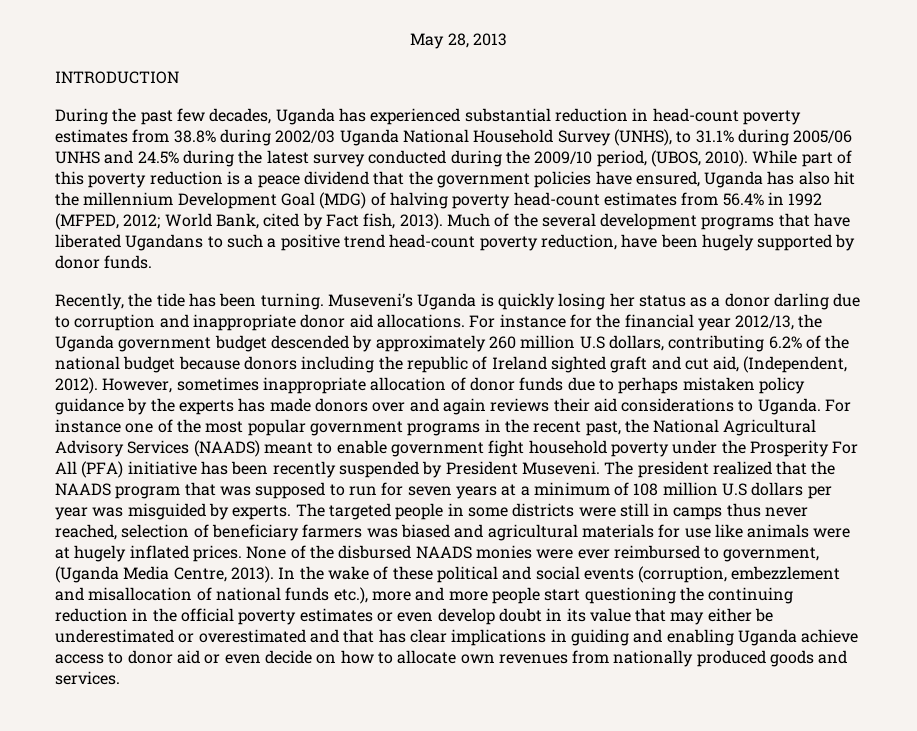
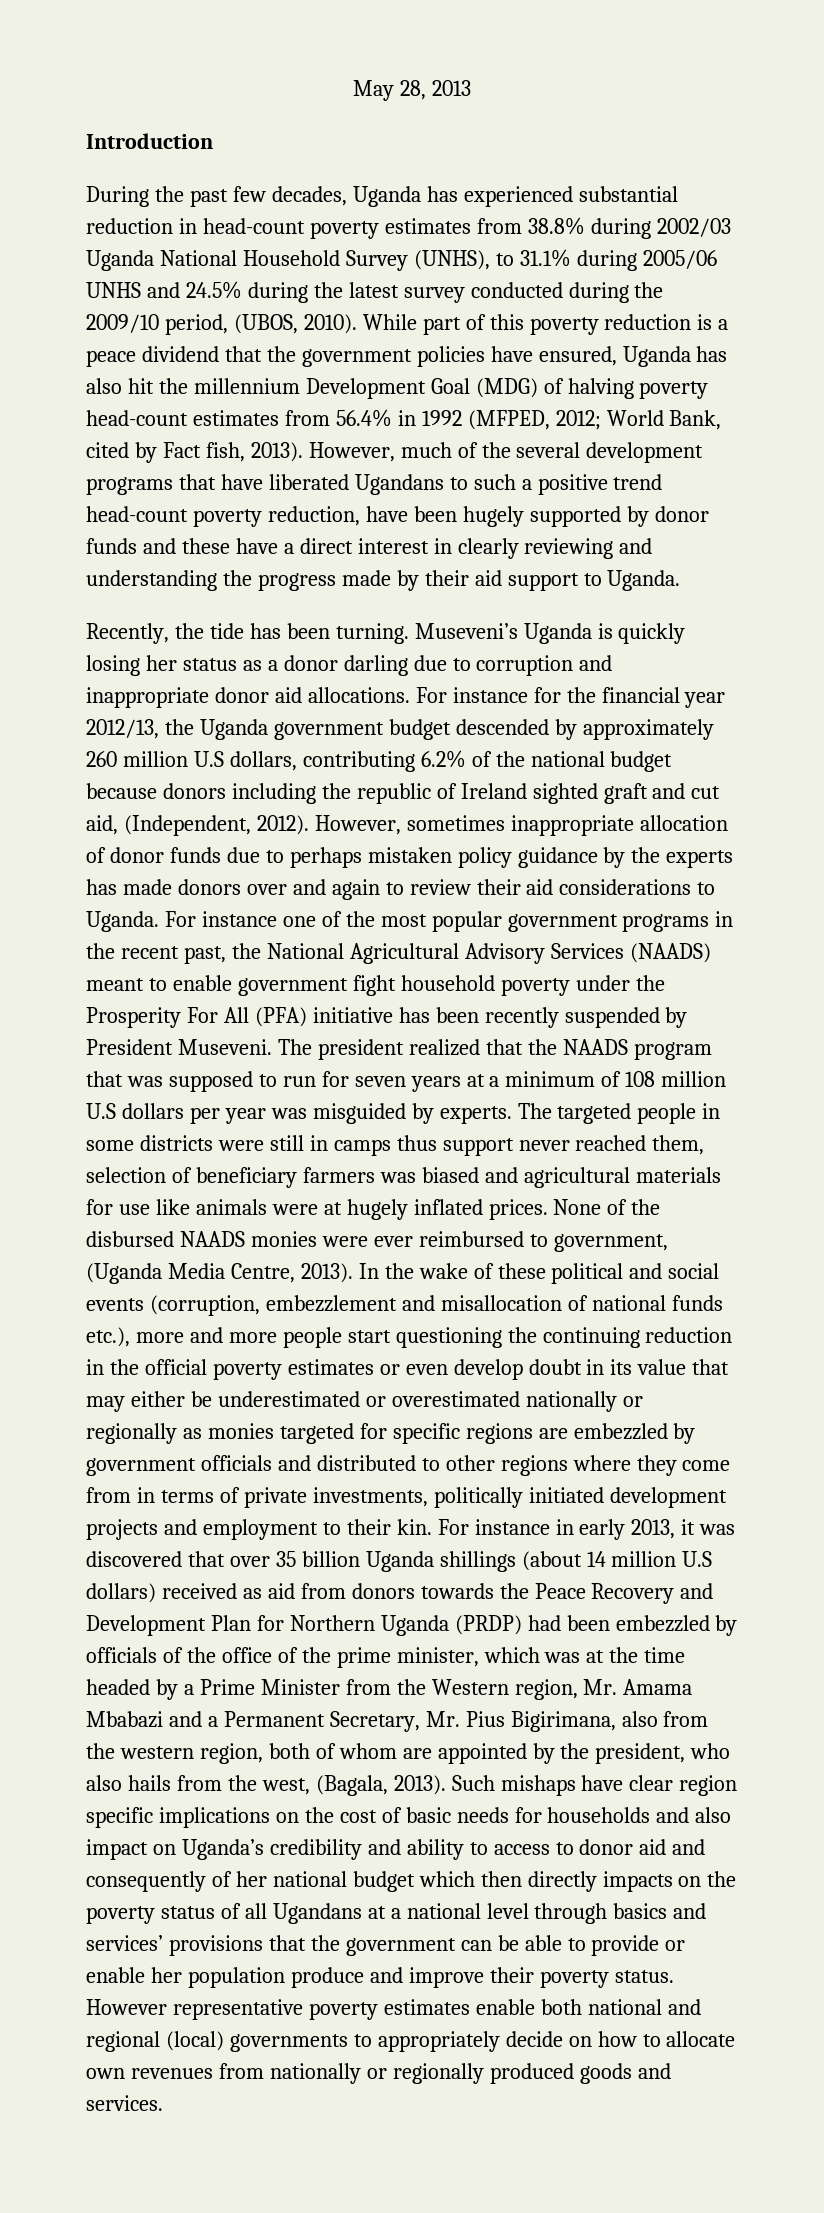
- INTRODUCTION
+ Introduction
- Much of the several development programs that have liberated Ugandans to such a positive trend head-count poverty reduction, have been hugely supported by donor funds.
+ However, much of the several development programs that have liberated Ugandans to such a positive trend head-count poverty reduction, have been hugely supported by donor funds and these have a direct interest in clearly reviewing and understanding the progress made by their aid support to Uganda.
- However, sometimes inappropriate allocation of donor funds due to perhaps mistaken policy guidance by the experts has made donors over and again reviews their aid considerations to Uganda.
+ However, sometimes inappropriate allocation of donor funds due to perhaps mistaken policy guidance by the experts has made donors over and again to review their aid considerations to Uganda.
- The targeted people in some districts were still in camps thus never reached, selection of beneficiary farmers was biased and agricultural materials for use like animals were at hugely inflated prices.
+ The targeted people in some districts were still in camps thus support never reached them, selection of beneficiary farmers was biased and agricultural materials for use like animals were at hugely inflated prices.
- In the wake of these political and social events (corruption, embezzlement and misallocation of national funds etc.), more and more people start questioning the continuing reduction in the official poverty estimates or even develop doubt in its value that may either be underestimated or overestimated and that has clear implications in guiding and enabling Uganda achieve access to donor aid or even decide on how to allocate own revenues from nationally produced goods and services.
+ In the wake of these political and social events (corruption, embezzlement and misallocation of national funds etc.), more and more people start questioning the continuing reduction in the official poverty estimates or even develop doubt in its value that may either be underestimated or overestimated nationally or regionally as monies targeted for specific regions are embezzled by government officials and distributed to other regions where they come from in terms of private investments, politically initiated development projects and employment to their kin. For instance in early 2013, it was discovered that over 35 billion Uganda shillings (about 14 million U.S dollars) received as aid from donors towards the Peace Recovery and Development Plan for Northern Uganda (PRDP) had been embezzled by officials of the office of the prime minister, which was at the time headed by a Prime Minister from the Western region, Mr. Amama Mbabazi and a Permanent Secretary, Mr. Pius Bigirimana, also from the western region, both of whom are appointed by the president, who also hails from the west, (Bagala, 2013). Such mishaps have clear region specific implications on the cost of basic needs for households and also impact on Uganda’s credibility and ability to access to donor aid and consequently of her national budget which then directly impacts on the poverty status of all Ugandans at a national level through basics and services’ provisions that the government can be able to provide or enable her population produce and improve their poverty status. However representative poverty estimates enable both national and regional (local) governments to appropriately decide on how to allocate own revenues from nationally or regionally produced goods and services.

